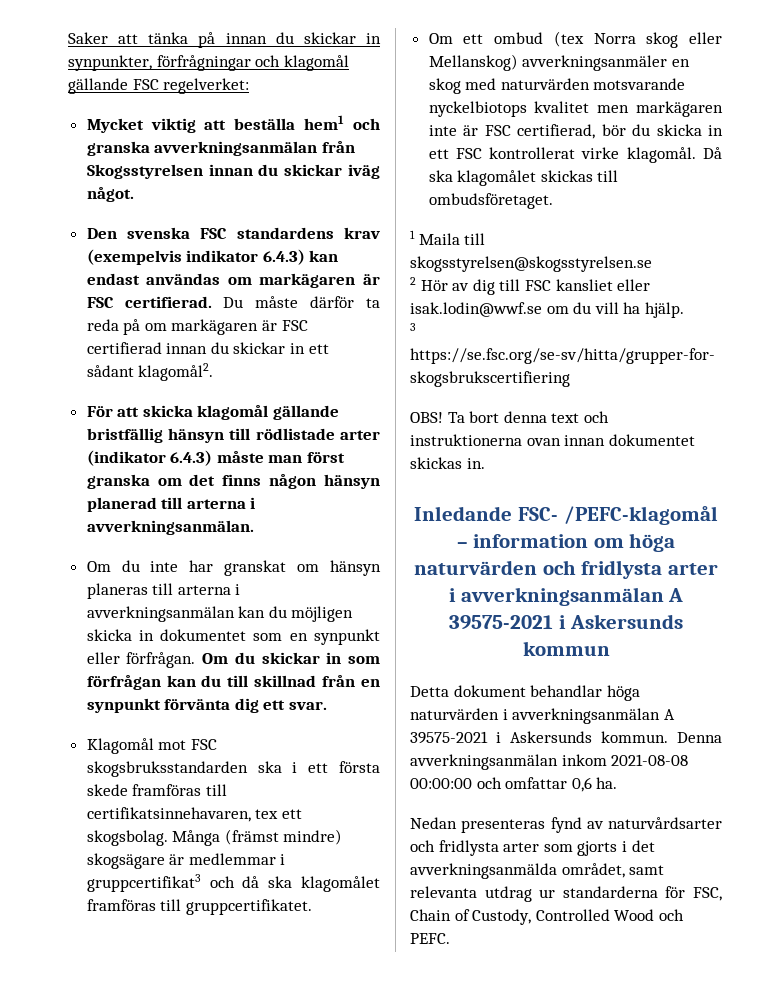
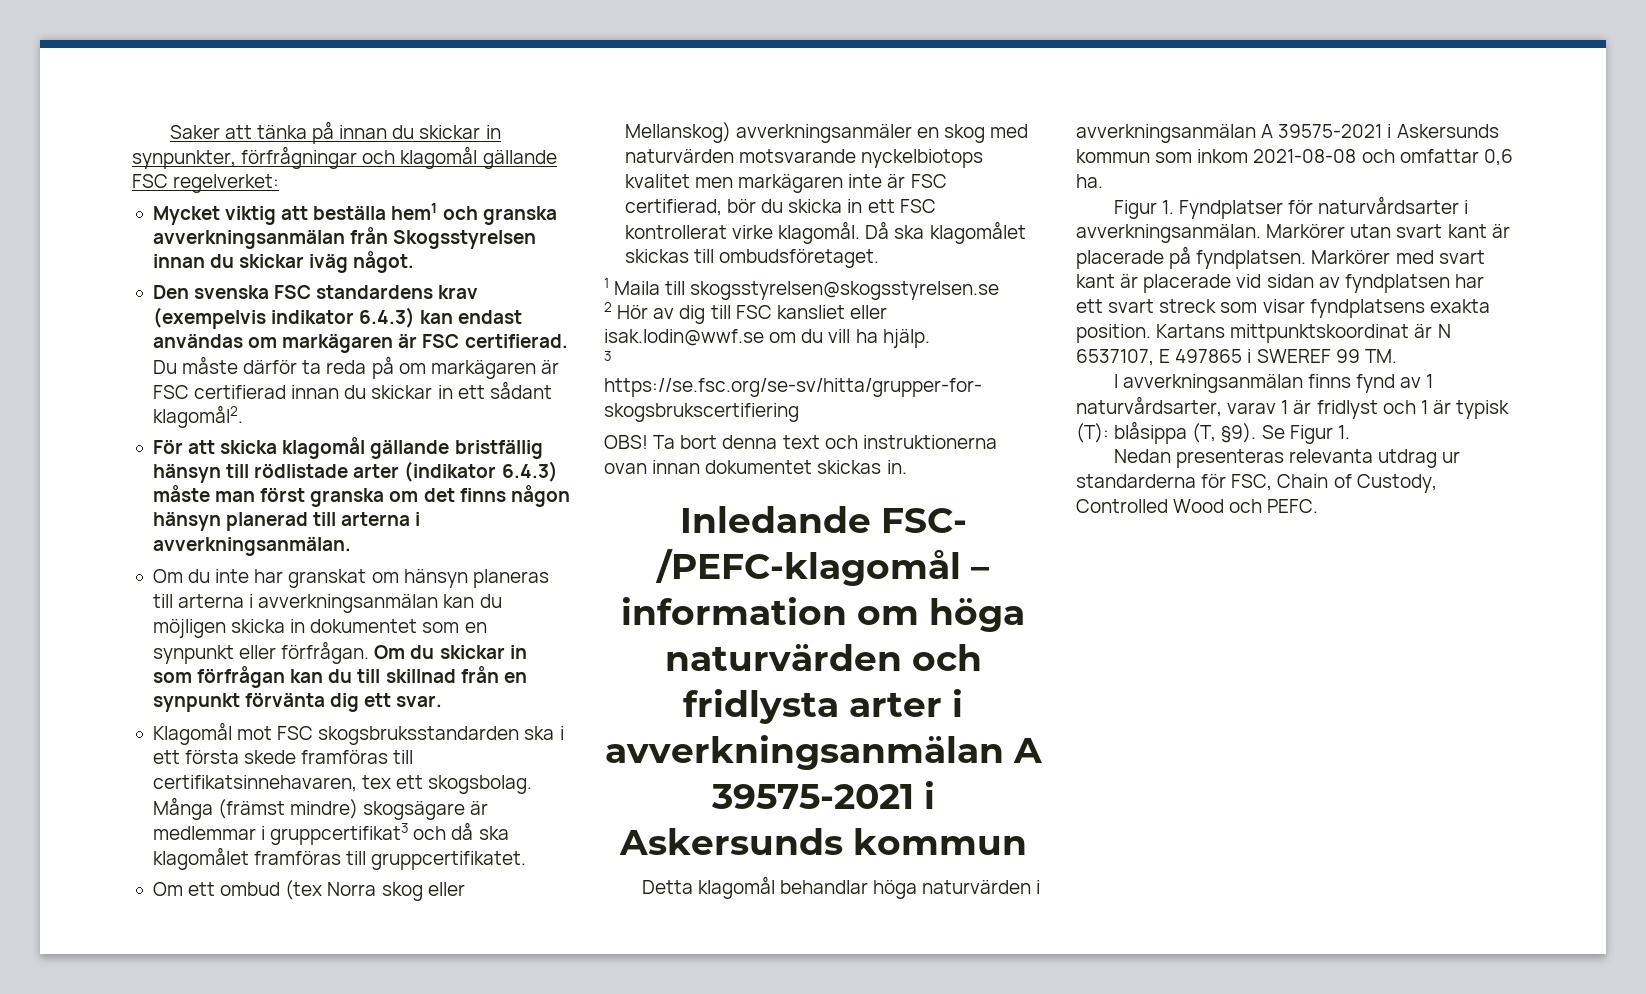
- Detta dokument behandlar höga naturvärden i avverkningsanmälan A 39575-2021 i Askersunds kommun. Denna avverkningsanmälan inkom 2021-08-08 00:00:00 och omfattar 0,6 ha.
+ Detta klagomål behandlar höga naturvärden i avverkningsanmälan A 39575-2021 i Askersunds kommun som inkom 2021-08-08 och omfattar 0,6 ha.
- Nedan presenteras fynd av naturvårdsarter och fridlysta arter som gjorts i det avverkningsanmälda området, samt relevanta utdrag ur standarderna för FSC, Chain of Custody, Controlled Wood och PEFC.
+ Figur 1. Fyndplatser för naturvårdsarter i avverkningsanmälan. Markörer utan svart kant är placerade på fyndplatsen. Markörer med svart kant är placerade vid sidan av fyndplatsen har ett svart streck som visar fyndplatsens exakta position. Kartans mittpunktskoordinat är N 6537107, E 497865 i SWEREF 99 TM.
+ I avverkningsanmälan finns fynd av 1 naturvårdsarter, varav 1 är fridlyst och 1 är typisk (T): blåsippa (T, §9). Se Figur 1.
+ Nedan presenteras relevanta utdrag ur standarderna för FSC, Chain of Custody, Controlled Wood och PEFC.

